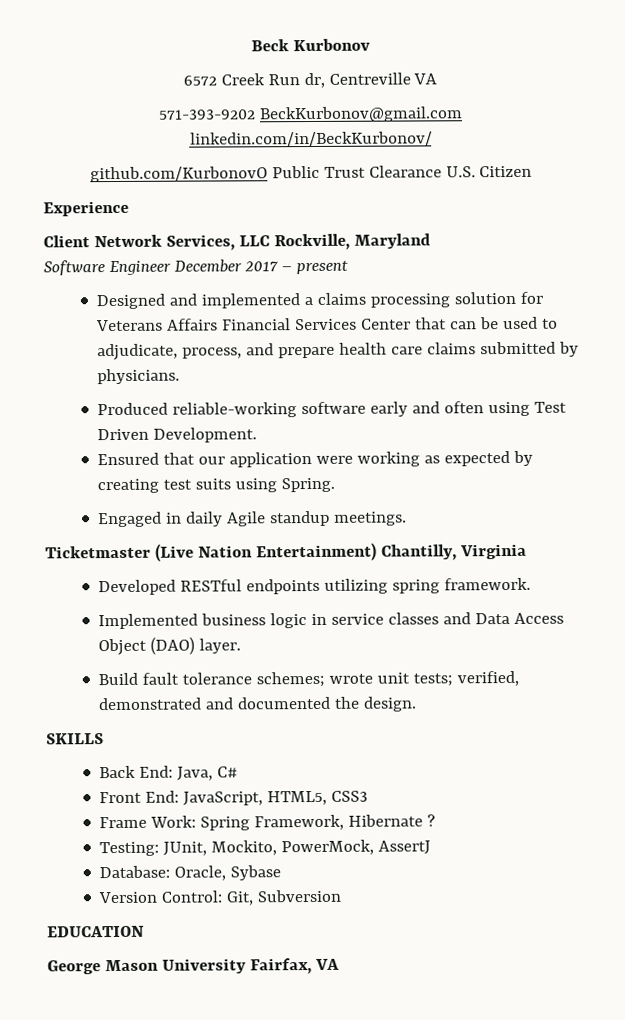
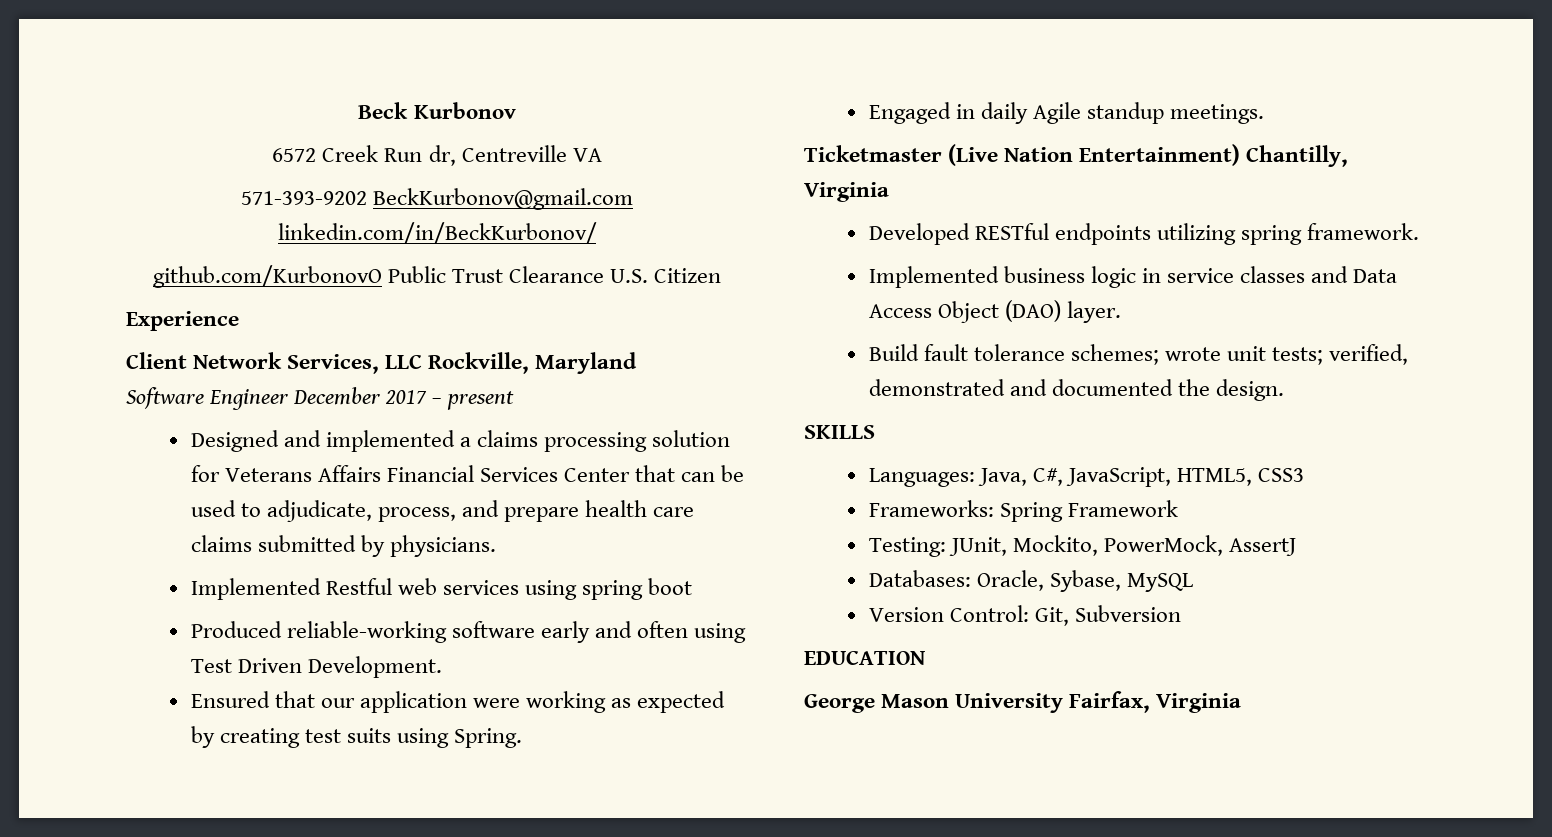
+ Implemented Restful web services using spring boot
- Back End: Java, C#
- Front End: JavaScript, HTML5, CSS3
- Frame Work: Spring Framework, Hibernate ?
+ Languages: Java, C#, JavaScript, HTML5, CSS3
+ Frameworks: Spring Framework
- Database: Oracle, Sybase
+ Databases: Oracle, Sybase, MySQL
- George Mason University Fairfax, VA
+ George Mason University Fairfax, Virginia

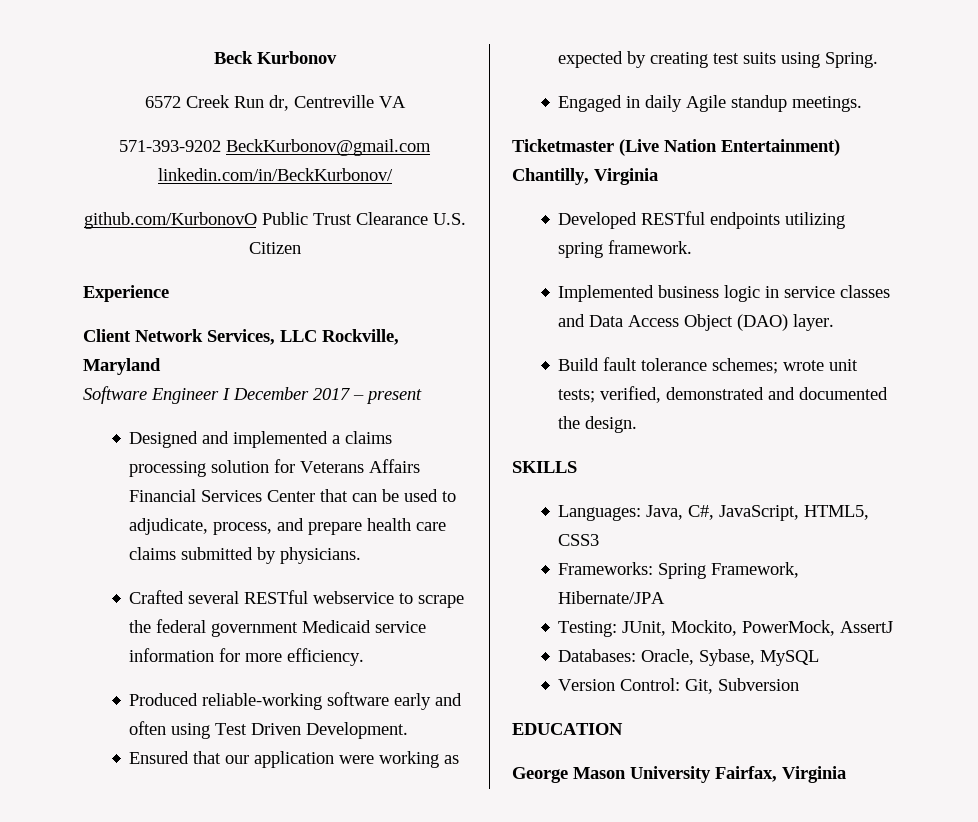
- Software Engineer December 2017 – present
+ Software Engineer I December 2017 – present
- Implemented Restful web services using spring boot
+ Crafted several RESTful webservice to scrape the federal government Medicaid service information for more efficiency.
- Frameworks: Spring Framework
+ Frameworks: Spring Framework, Hibernate/JPA

